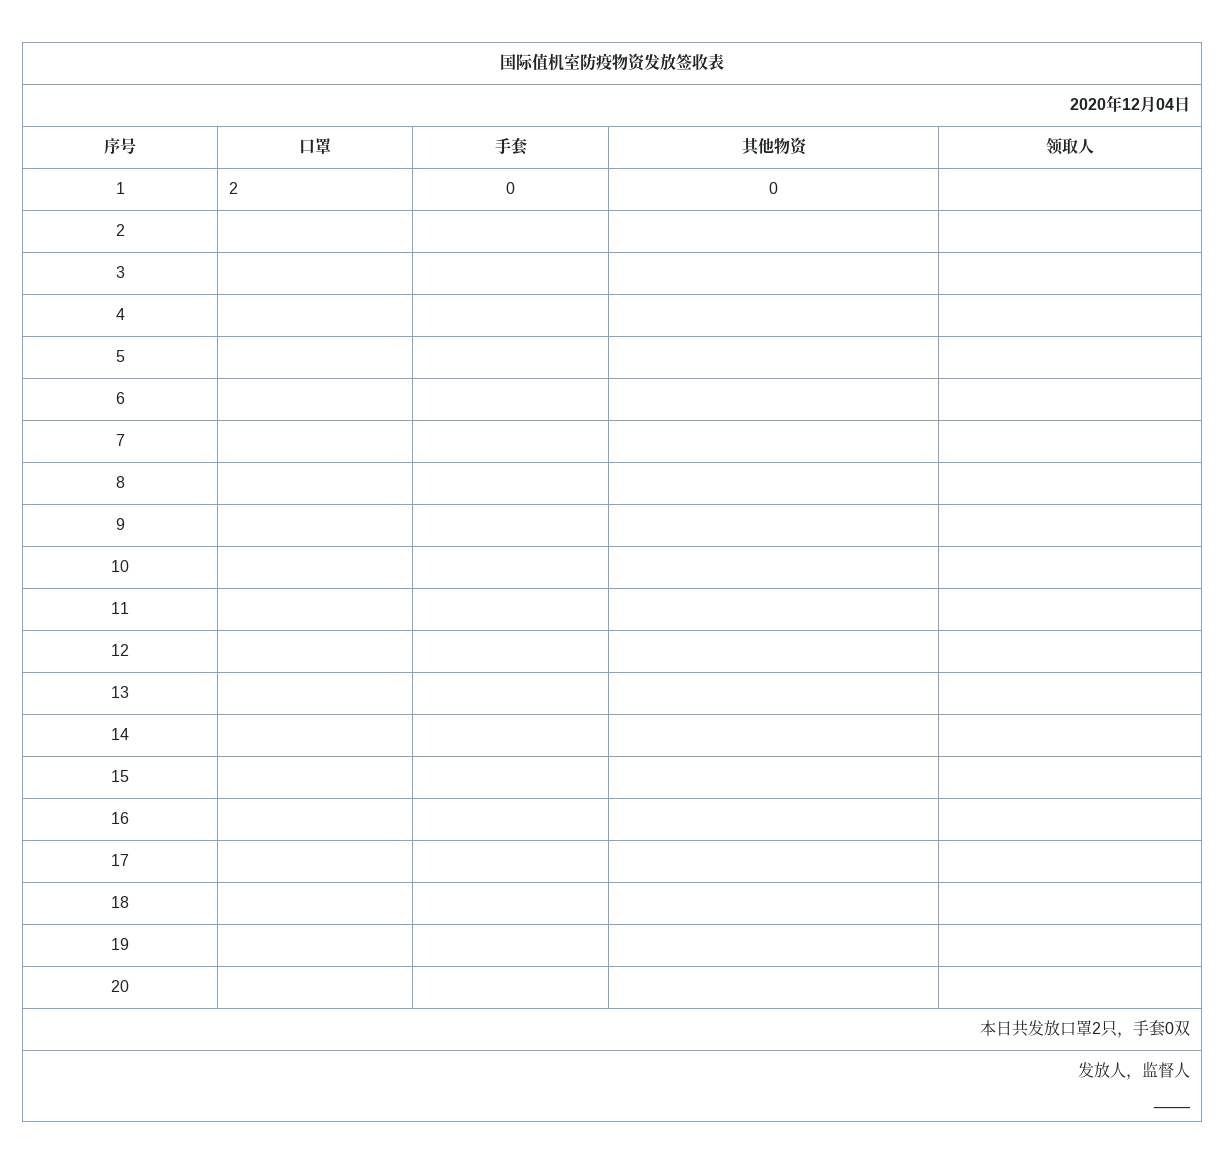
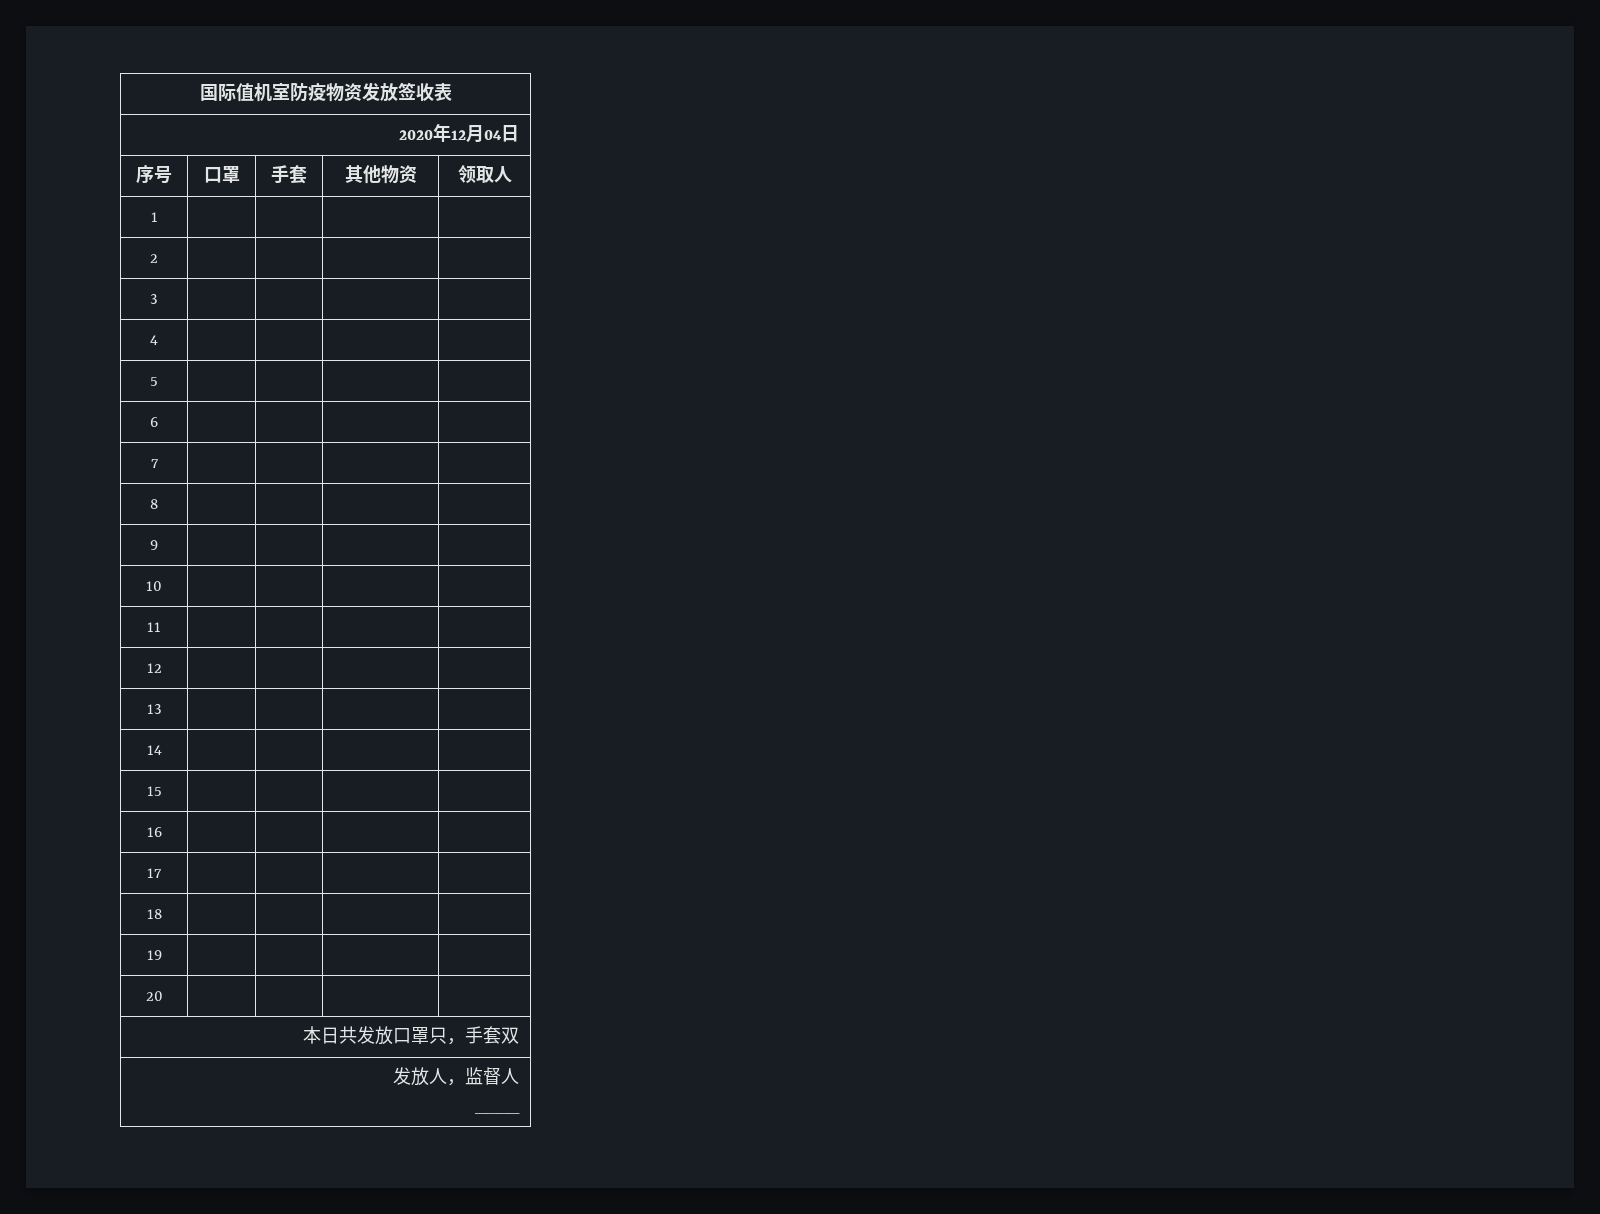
- 1 | 2 | 0 | 0 |
+ 1 | | | |
- 本日共发放口罩2只，手套0双
+ 本日共发放口罩只，手套双

